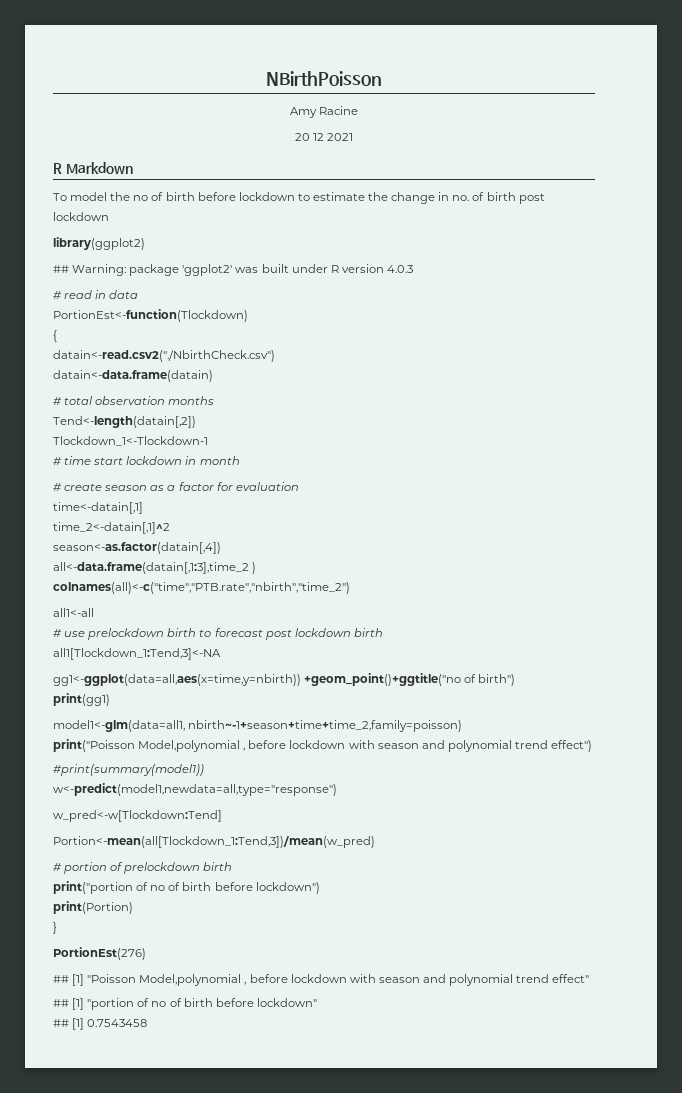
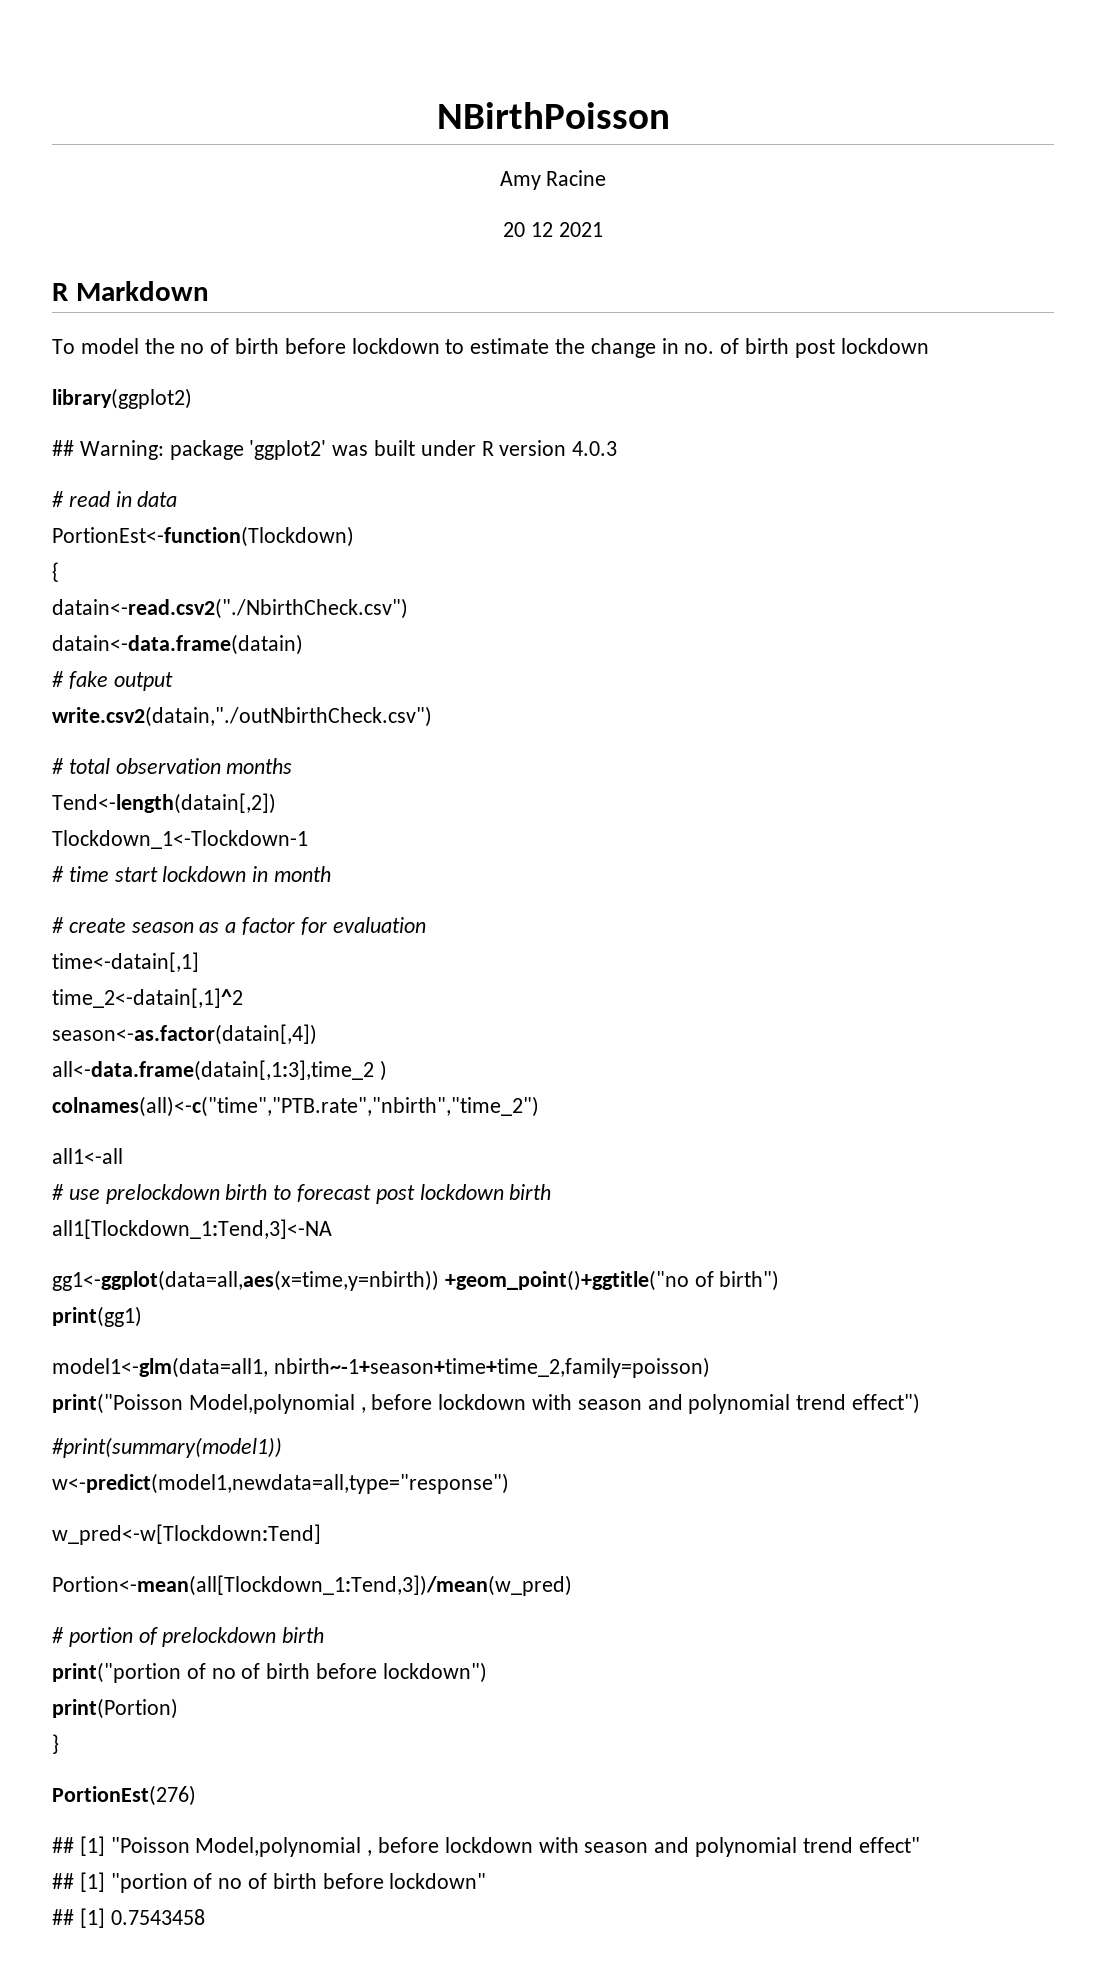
+ # fake output
+ write.csv2(datain,"./outNbirthCheck.csv")

